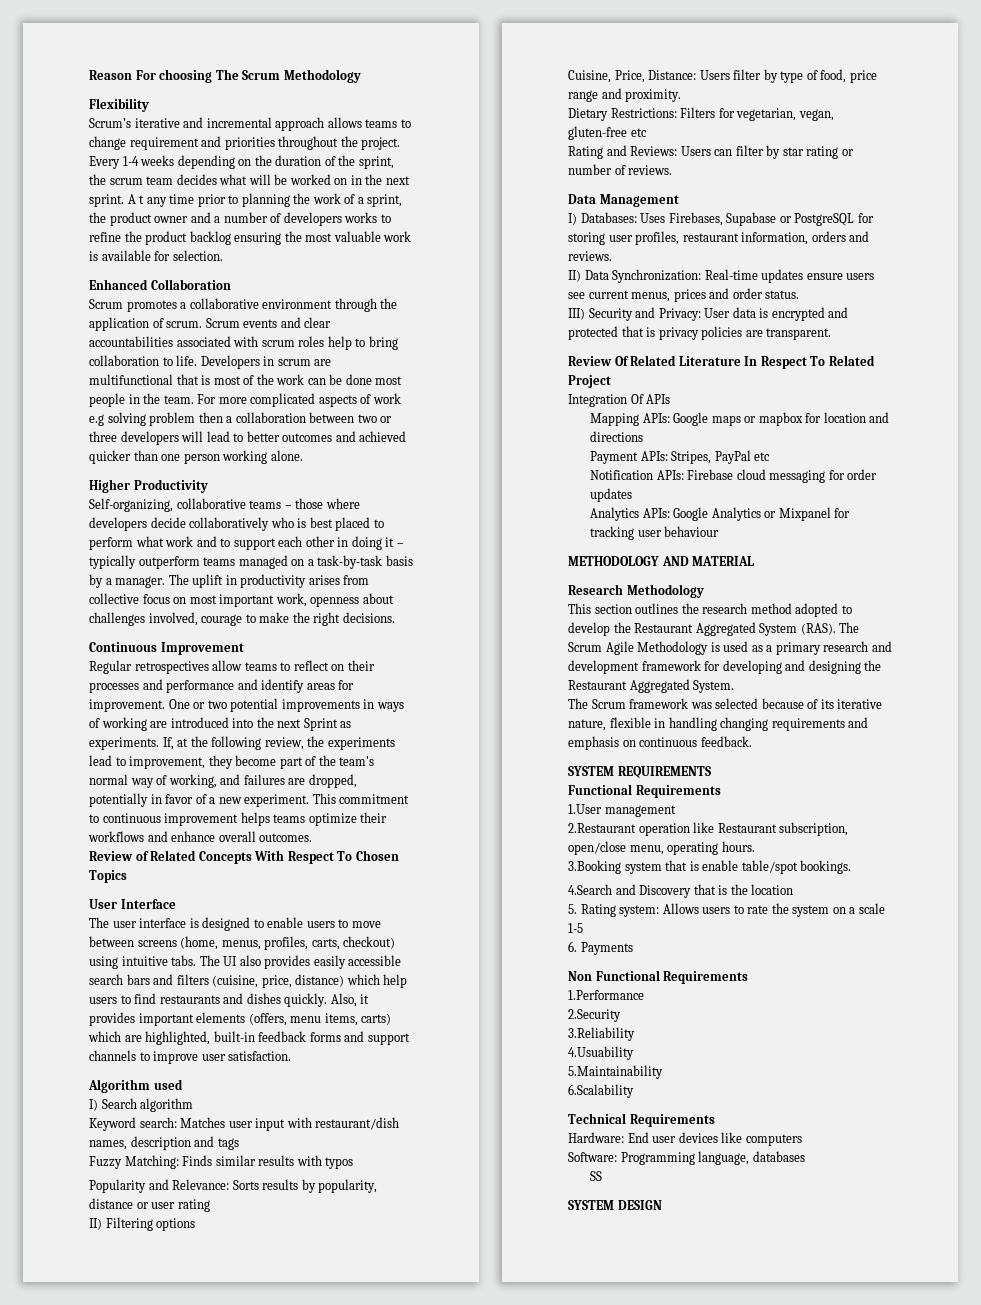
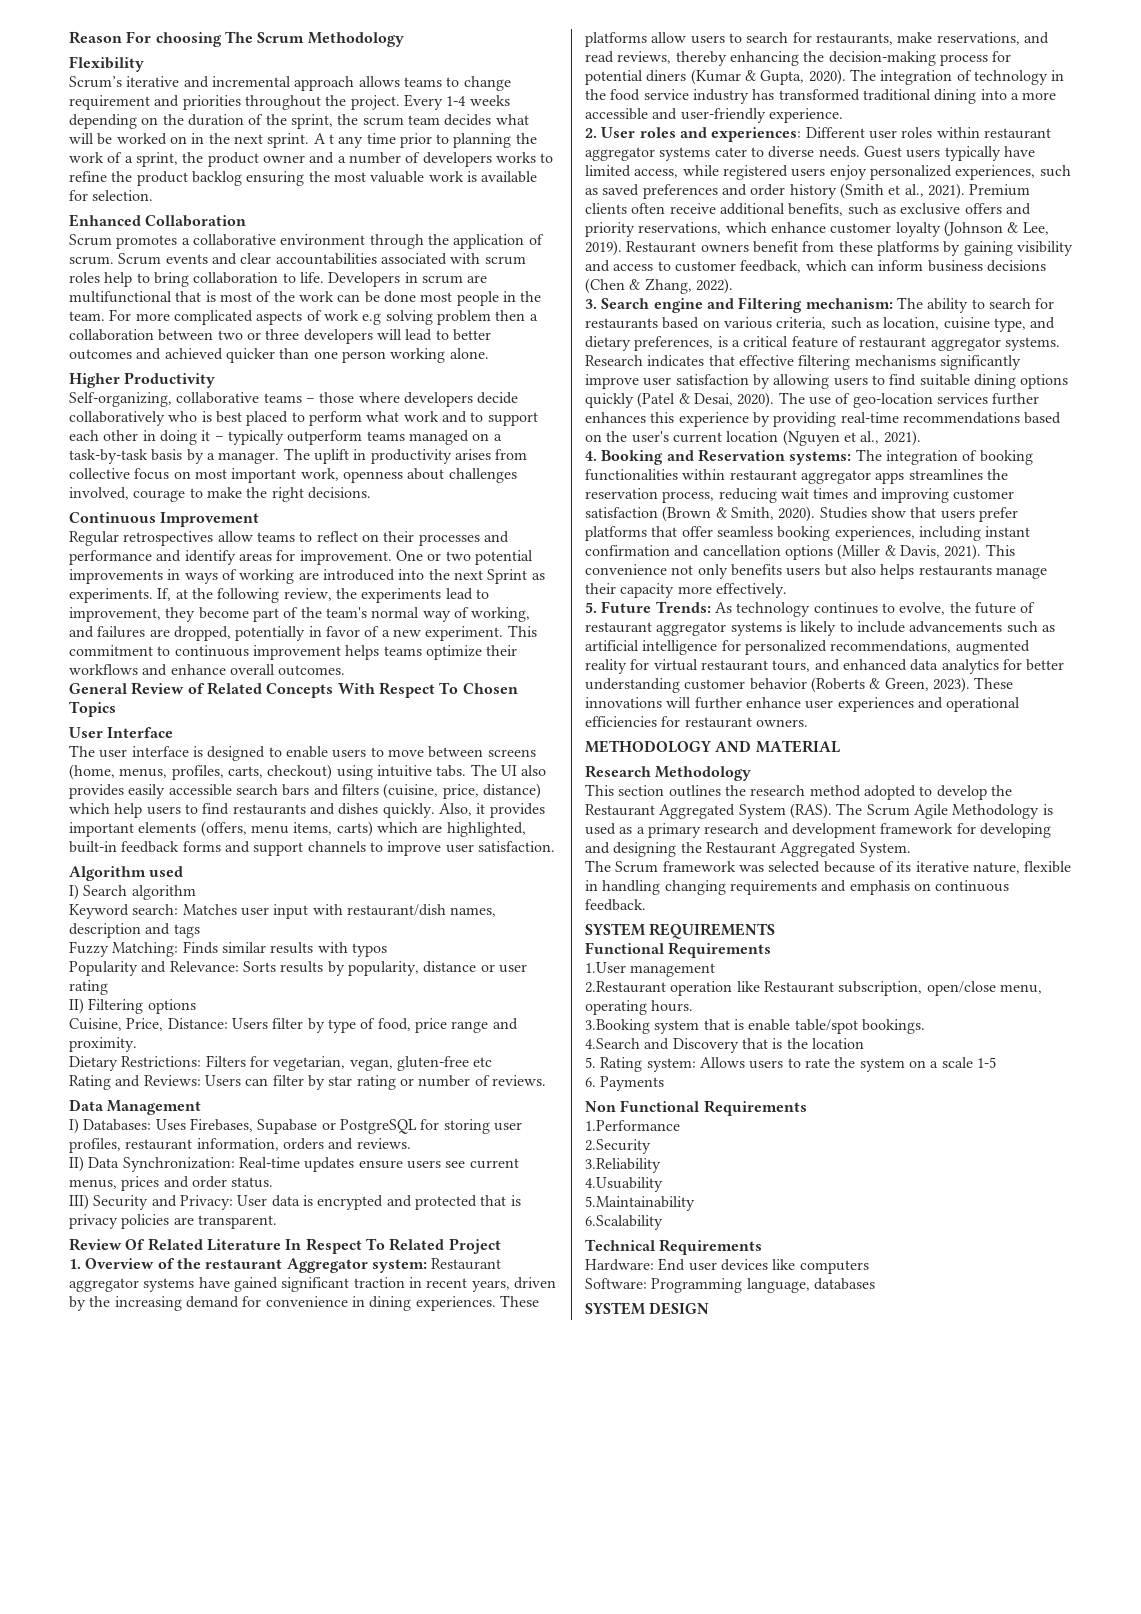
- Review of Related Concepts With Respect To Chosen Topics
+ General Review of Related Concepts With Respect To Chosen Topics
- Integration Of APIs
- Mapping APIs: Google maps or mapbox for location and directions
- Payment APIs: Stripes, PayPal etc
- Notification APIs: Firebase cloud messaging for order updates
- Analytics APIs: Google Analytics or Mixpanel for tracking user behaviour
+ 1. Overview of the restaurant Aggregator system: Restaurant aggregator systems have gained significant traction in recent years, driven by the increasing demand for convenience in dining experiences. These platforms allow users to search for restaurants, make reservations, and read reviews, thereby enhancing the decision-making process for potential diners (Kumar & Gupta, 2020). The integration of technology in the food service industry has transformed traditional dining into a more accessible and user-friendly experience.
+ 2. User roles and experiences: Different user roles within restaurant aggregator systems cater to diverse needs. Guest users typically have limited access, while registered users enjoy personalized experiences, such as saved preferences and order history (Smith et al., 2021). Premium clients often receive additional benefits, such as exclusive offers and priority reservations, which enhance customer loyalty (Johnson & Lee, 2019). Restaurant owners benefit from these platforms by gaining visibility and access to customer feedback, which can inform business decisions (Chen & Zhang, 2022).
+ 3. Search engine and Filtering mechanism: The ability to search for restaurants based on various criteria, such as location, cuisine type, and dietary preferences, is a critical feature of restaurant aggregator systems. Research indicates that effective filtering mechanisms significantly improve user satisfaction by allowing users to find suitable dining options quickly (Patel & Desai, 2020). The use of geo-location services further enhances this experience by providing real-time recommendations based on the user's current location (Nguyen et al., 2021).
+ 4. Booking and Reservation systems: The integration of booking functionalities within restaurant aggregator apps streamlines the reservation process, reducing wait times and improving customer satisfaction (Brown & Smith, 2020). Studies show that users prefer platforms that offer seamless booking experiences, including instant confirmation and cancellation options (Miller & Davis, 2021). This convenience not only benefits users but also helps restaurants manage their capacity more effectively.
+ 5. Future Trends: As technology continues to evolve, the future of restaurant aggregator systems is likely to include advancements such as artificial intelligence for personalized recommendations, augmented reality for virtual restaurant tours, and enhanced data analytics for better understanding customer behavior (Roberts & Green, 2023). These innovations will further enhance user experiences and operational efficiencies for restaurant owners.
- SS

